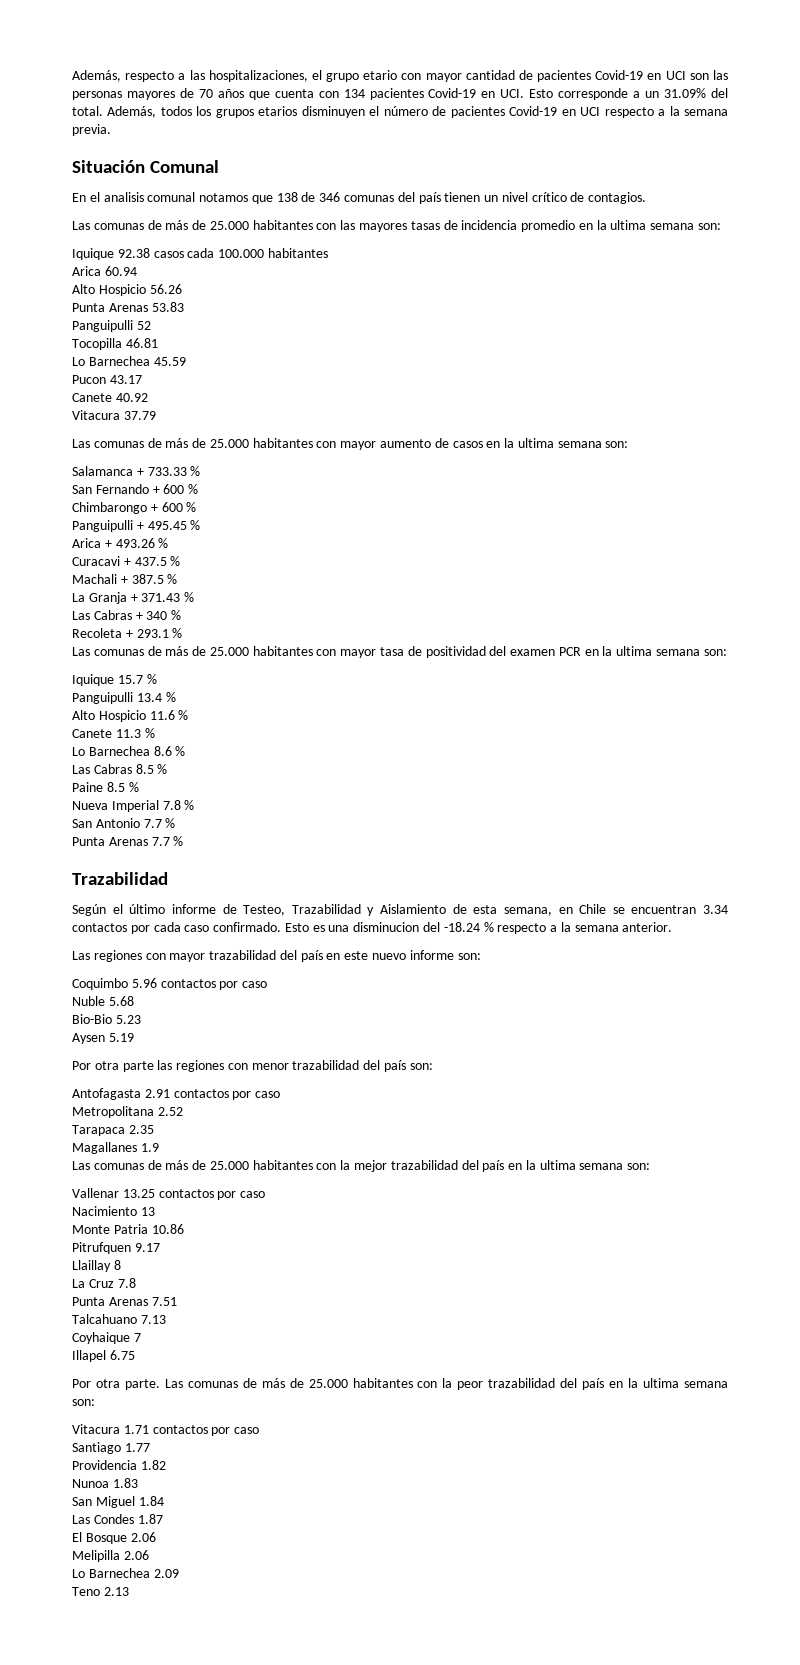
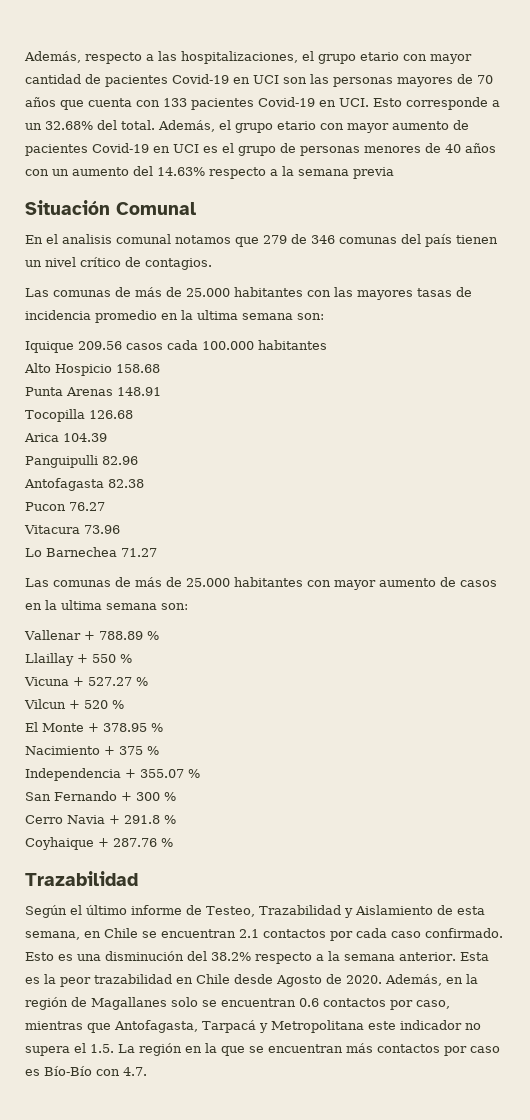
- Además, respecto a las hospitalizaciones, el grupo etario con mayor cantidad de pacientes Covid-19 en UCI son las personas mayores de 70 años que cuenta con 134 pacientes Covid-19 en UCI. Esto corresponde a un 31.09% del total.
+ Además, respecto a las hospitalizaciones, el grupo etario con mayor cantidad de pacientes Covid-19 en UCI son las personas mayores de 70 años que cuenta con 133 pacientes Covid-19 en UCI. Esto corresponde a un 32.68% del total.
- Además, todos los grupos etarios disminuyen el número de pacientes Covid-19 en UCI respecto a la semana previa.
+ Además, el grupo etario con mayor aumento de pacientes Covid-19 en UCI es el grupo de personas menores de 40 años con un aumento del 14.63% respecto a la semana previa
- En el analisis comunal notamos que 138 de 346 comunas del país tienen un nivel crítico de contagios.
+ En el analisis comunal notamos que 279 de 346 comunas del país tienen un nivel crítico de contagios.
- Iquique 92.38 casos cada 100.000 habitantes
+ Iquique 209.56 casos cada 100.000 habitantes
- Arica 60.94
- Alto Hospicio 56.26
- Punta Arenas 53.83
- Panguipulli 52
- Tocopilla 46.81
- Lo Barnechea 45.59
- Pucon 43.17
- Canete 40.92
- Vitacura 37.79
+ Alto Hospicio 158.68
+ Punta Arenas 148.91
+ Tocopilla 126.68
+ Arica 104.39
+ Panguipulli 82.96
+ Antofagasta 82.38
+ Pucon 76.27
+ Vitacura 73.96
+ Lo Barnechea 71.27
- Salamanca + 733.33 %
+ Vallenar + 788.89 %
+ Llaillay + 550 %
+ Vicuna + 527.27 %
+ Vilcun + 520 %
+ El Monte + 378.95 %
+ Nacimiento + 375 %
+ Independencia + 355.07 %
- San Fernando + 600 %
- Chimbarongo + 600 %
- Panguipulli + 495.45 %
- Arica + 493.26 %
- Curacavi + 437.5 %
- Machali + 387.5 %
- La Granja + 371.43 %
- Las Cabras + 340 %
- Recoleta + 293.1 %
- Las comunas de más de 25.000 habitantes con mayor tasa de positividad del examen PCR en la ultima semana son:
- Iquique 15.7 %
- Panguipulli 13.4 %
- Alto Hospicio 11.6 %
- Canete 11.3 %
- Lo Barnechea 8.6 %
- Las Cabras 8.5 %
- Paine 8.5 %
- Nueva Imperial 7.8 %
- San Antonio 7.7 %
- Punta Arenas 7.7 %
+ San Fernando + 300 %
+ Cerro Navia + 291.8 %
+ Coyhaique + 287.76 %
- Según el último informe de Testeo, Trazabilidad y Aislamiento de esta semana, en Chile se encuentran 3.34 contactos por cada caso confirmado.
+ Según el último informe de Testeo, Trazabilidad y Aislamiento de esta semana, en Chile se encuentran 2.1 contactos por cada caso confirmado.
- Esto es una disminucion del -18.24 % respecto a la semana anterior.
- Las regiones con mayor trazabilidad del país en este nuevo informe son:
- Coquimbo 5.96 contactos por caso
- Nuble 5.68
- Bio-Bio 5.23
- Aysen 5.19
- Por otra parte las regiones con menor trazabilidad del país son:
- Antofagasta 2.91 contactos por caso
- Metropolitana 2.52
- Tarapaca 2.35
- Magallanes 1.9
- Las comunas de más de 25.000 habitantes con la mejor trazabilidad del país en la ultima semana son:
- Vallenar 13.25 contactos por caso
- Nacimiento 13
- Monte Patria 10.86
- Pitrufquen 9.17
- Llaillay 8
- La Cruz 7.8
- Punta Arenas 7.51
- Talcahuano 7.13
- Coyhaique 7
- Illapel 6.75
- Por otra parte. Las comunas de más de 25.000 habitantes con la peor trazabilidad del país en la ultima semana son:
- Vitacura 1.71 contactos por caso
- Santiago 1.77
- Providencia 1.82
- Nunoa 1.83
- San Miguel 1.84
- Las Condes 1.87
- El Bosque 2.06
- Melipilla 2.06
- Lo Barnechea 2.09
- Teno 2.13
+ Esto es una disminución del 38.2% respecto a la semana anterior. Esta es la peor trazabilidad en Chile desde Agosto de 2020. Además, en la región de Magallanes solo se encuentran 0.6 contactos por caso, mientras que Antofagasta, Tarpacá y Metropolitana este indicador no supera el 1.5. La región en la que se encuentran más contactos por caso es Bío-Bío con 4.7.

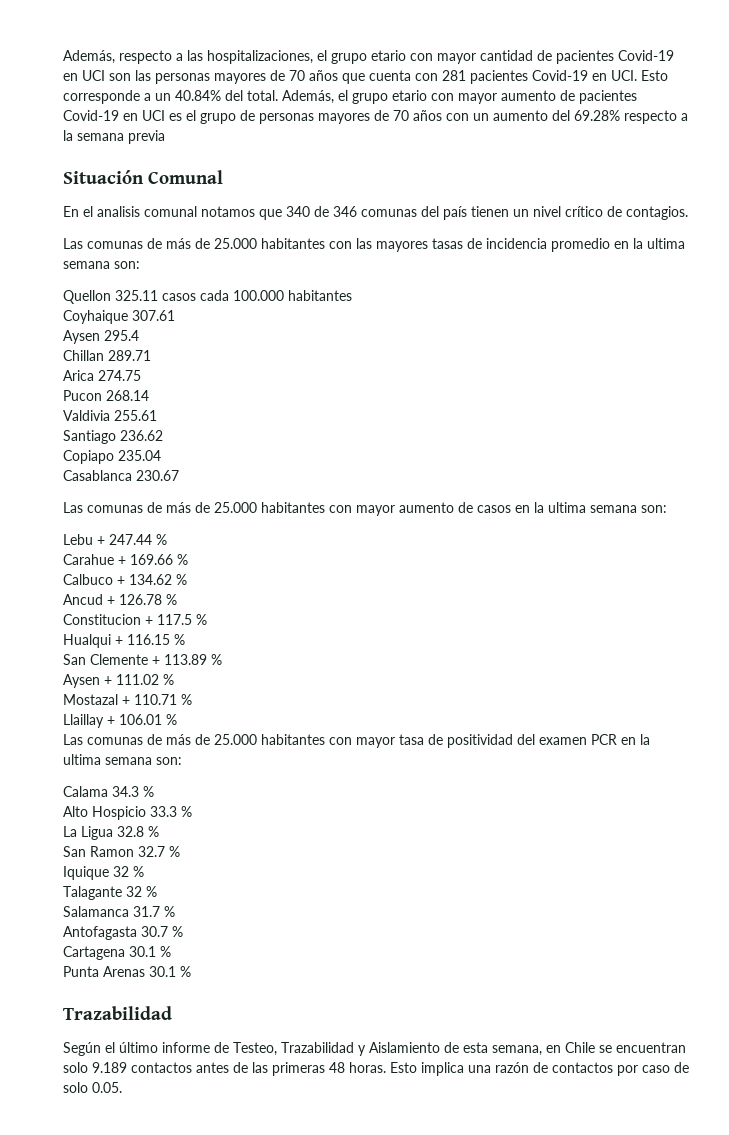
- Además, respecto a las hospitalizaciones, el grupo etario con mayor cantidad de pacientes Covid-19 en UCI son las personas mayores de 70 años que cuenta con 133 pacientes Covid-19 en UCI. Esto corresponde a un 32.68% del total.
+ Además, respecto a las hospitalizaciones, el grupo etario con mayor cantidad de pacientes Covid-19 en UCI son las personas mayores de 70 años que cuenta con 281 pacientes Covid-19 en UCI. Esto corresponde a un 40.84% del total.
- Además, el grupo etario con mayor aumento de pacientes Covid-19 en UCI es el grupo de personas menores de 40 años con un aumento del 14.63% respecto a la semana previa
+ Además, el grupo etario con mayor aumento de pacientes Covid-19 en UCI es el grupo de personas mayores de 70 años con un aumento del 69.28% respecto a la semana previa
- En el analisis comunal notamos que 279 de 346 comunas del país tienen un nivel crítico de contagios.
+ En el analisis comunal notamos que 340 de 346 comunas del país tienen un nivel crítico de contagios.
- Iquique 209.56 casos cada 100.000 habitantes
+ Quellon 325.11 casos cada 100.000 habitantes
- Alto Hospicio 158.68
- Punta Arenas 148.91
- Tocopilla 126.68
- Arica 104.39
- Panguipulli 82.96
- Antofagasta 82.38
- Pucon 76.27
- Vitacura 73.96
- Lo Barnechea 71.27
+ Coyhaique 307.61
+ Aysen 295.4
+ Chillan 289.71
+ Arica 274.75
+ Pucon 268.14
+ Valdivia 255.61
+ Santiago 236.62
+ Copiapo 235.04
+ Casablanca 230.67
- Vallenar + 788.89 %
+ Lebu + 247.44 %
+ Carahue + 169.66 %
+ Calbuco + 134.62 %
+ Ancud + 126.78 %
+ Constitucion + 117.5 %
+ Hualqui + 116.15 %
+ San Clemente + 113.89 %
+ Aysen + 111.02 %
+ Mostazal + 110.71 %
- Llaillay + 550 %
- Vicuna + 527.27 %
- Vilcun + 520 %
- El Monte + 378.95 %
- Nacimiento + 375 %
- Independencia + 355.07 %
- San Fernando + 300 %
- Cerro Navia + 291.8 %
- Coyhaique + 287.76 %
+ Llaillay + 106.01 %
+ Las comunas de más de 25.000 habitantes con mayor tasa de positividad del examen PCR en la ultima semana son:
+ Calama 34.3 %
+ Alto Hospicio 33.3 %
+ La Ligua 32.8 %
+ San Ramon 32.7 %
+ Iquique 32 %
+ Talagante 32 %
+ Salamanca 31.7 %
+ Antofagasta 30.7 %
+ Cartagena 30.1 %
+ Punta Arenas 30.1 %
- Según el último informe de Testeo, Trazabilidad y Aislamiento de esta semana, en Chile se encuentran 2.1 contactos por cada caso confirmado. Esto es una disminución del 38.2% respecto a la semana anterior. Esta es la peor trazabilidad en Chile desde Agosto de 2020. Además, en la región de Magallanes solo se encuentran 0.6 contactos por caso, mientras que Antofagasta, Tarpacá y Metropolitana este indicador no supera el 1.5. La región en la que se encuentran más contactos por caso es Bío-Bío con 4.7.
+ Según el último informe de Testeo, Trazabilidad y Aislamiento de esta semana, en Chile se encuentran solo 9.189 contactos antes de las primeras 48 horas. Esto implica una razón de contactos por caso de solo 0.05.

